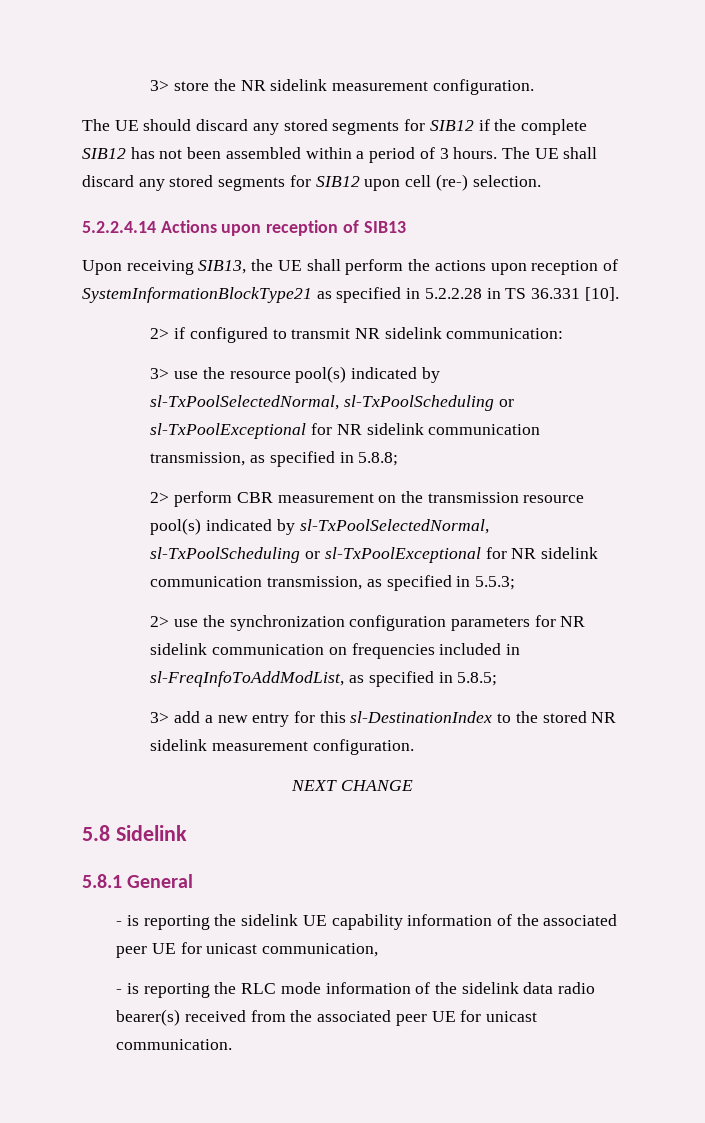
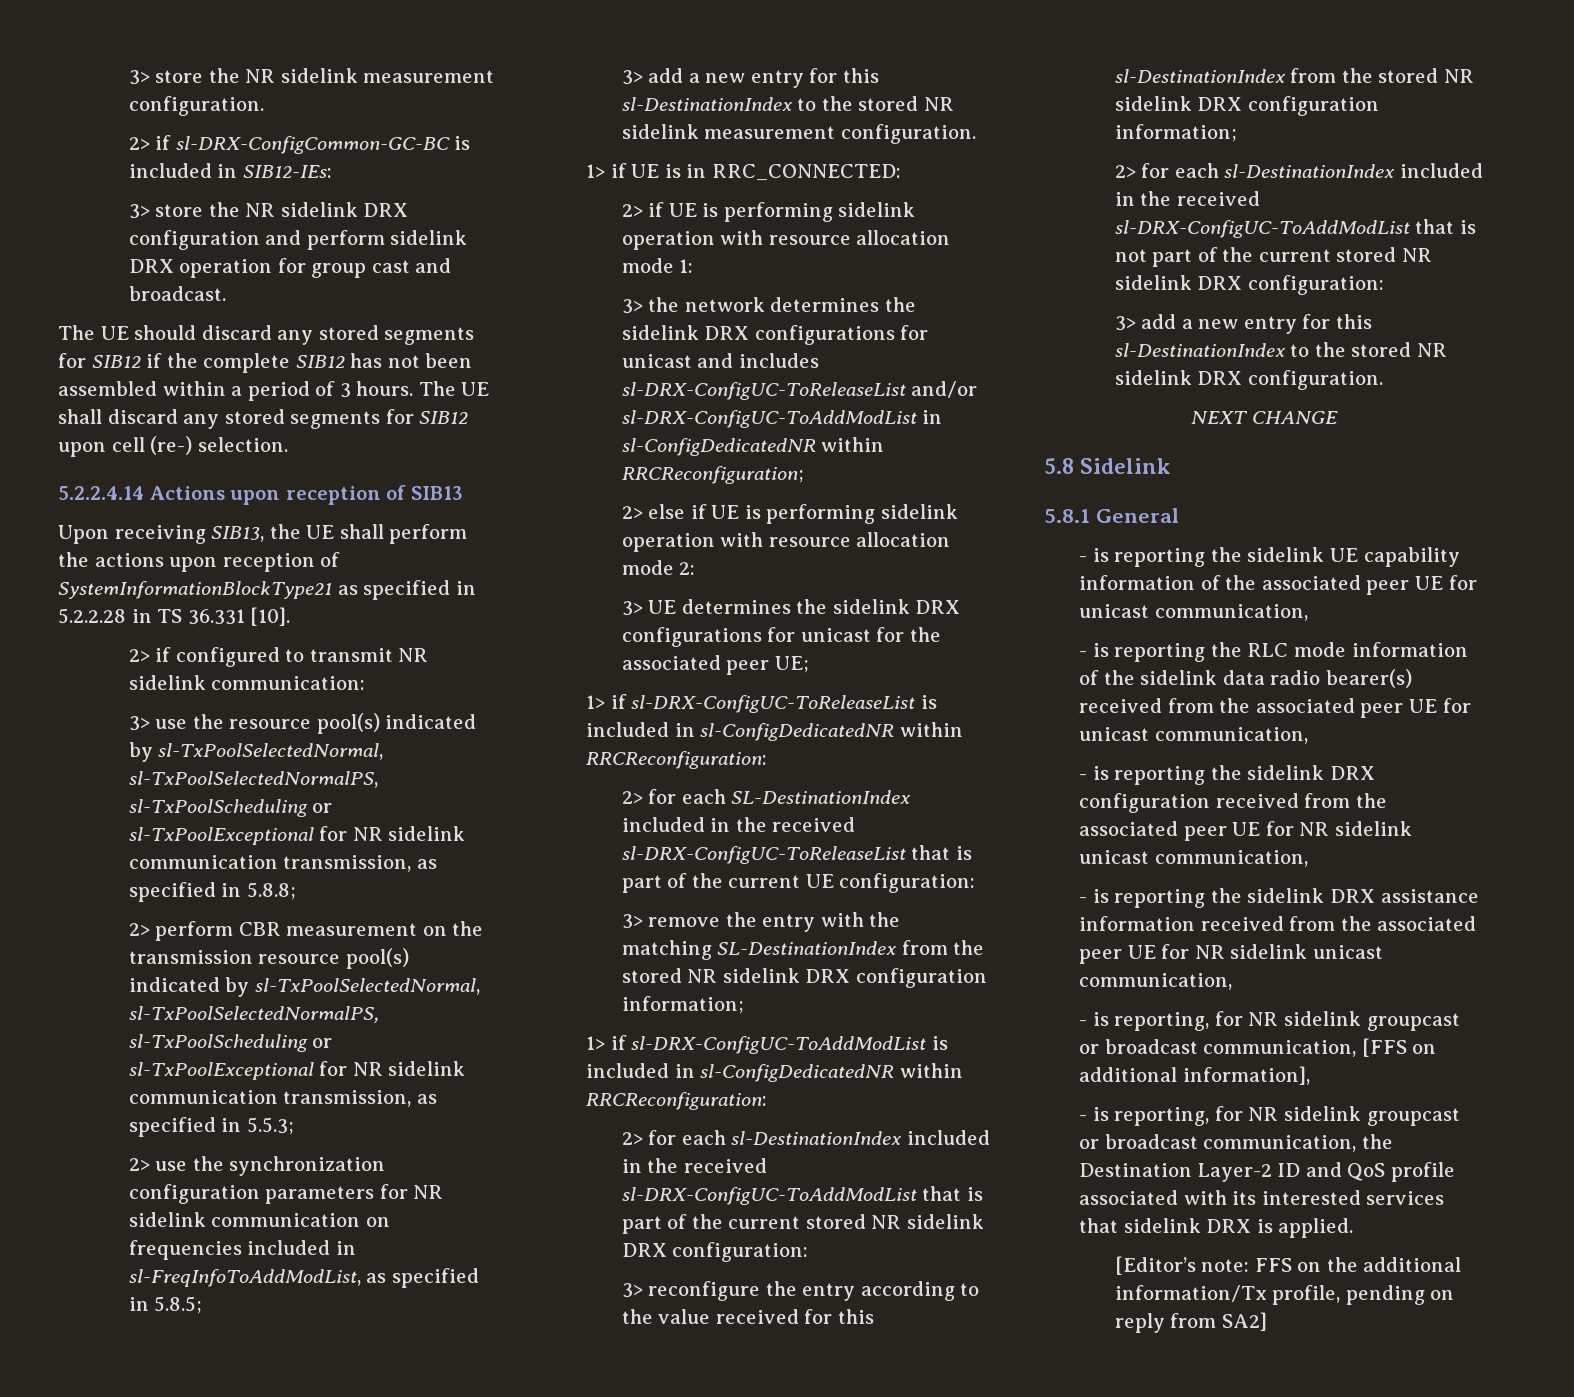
+ 2> if sl-DRX-ConfigCommon-GC-BC is included in SIB12-IEs:
+ 3> store the NR sidelink DRX configuration and perform sidelink DRX operation for group cast and broadcast.
- 3> use the resource pool(s) indicated by sl-TxPoolSelectedNormal, sl-TxPoolScheduling or sl-TxPoolExceptional for NR sidelink communication transmission, as specified in 5.8.8;
+ 3> use the resource pool(s) indicated by sl-TxPoolSelectedNormal, sl-TxPoolSelectedNormalPS, sl-TxPoolScheduling or sl-TxPoolExceptional for NR sidelink communication transmission, as specified in 5.8.8;
- 2> perform CBR measurement on the transmission resource pool(s) indicated by sl-TxPoolSelectedNormal, sl-TxPoolScheduling or sl-TxPoolExceptional for NR sidelink communication transmission, as specified in 5.5.3;
+ 2> perform CBR measurement on the transmission resource pool(s) indicated by sl-TxPoolSelectedNormal, sl-TxPoolSelectedNormalPS, sl-TxPoolScheduling or sl-TxPoolExceptional for NR sidelink communication transmission, as specified in 5.5.3;
+ 1> if UE is in RRC_CONNECTED:
+ 2> if UE is performing sidelink operation with resource allocation mode 1:
+ 3> the network determines the sidelink DRX configurations for unicast and includes sl-DRX-ConfigUC-ToReleaseList and/or sl-DRX-ConfigUC-ToAddModList in sl-ConfigDedicatedNR within RRCReconfiguration;
+ 2> else if UE is performing sidelink operation with resource allocation mode 2:
+ 3> UE determines the sidelink DRX configurations for unicast for the associated peer UE;
+ 1> if sl-DRX-ConfigUC-ToReleaseList is included in sl-ConfigDedicatedNR within RRCReconfiguration:
+ 2> for each SL-DestinationIndex included in the received sl-DRX-ConfigUC-ToReleaseList that is part of the current UE configuration:
+ 3> remove the entry with the matching SL-DestinationIndex from the stored NR sidelink DRX configuration information;
+ 1> if sl-DRX-ConfigUC-ToAddModList is included in sl-ConfigDedicatedNR within RRCReconfiguration:
+ 2> for each sl-DestinationIndex included in the received sl-DRX-ConfigUC-ToAddModList that is part of the current stored NR sidelink DRX configuration:
+ 3> reconfigure the entry according to the value received for this sl-DestinationIndex from the stored NR sidelink DRX configuration information;
+ 2> for each sl-DestinationIndex included in the received sl-DRX-ConfigUC-ToAddModList that is not part of the current stored NR sidelink DRX configuration:
+ 3> add a new entry for this sl-DestinationIndex to the stored NR sidelink DRX configuration.
- - is reporting the RLC mode information of the sidelink data radio bearer(s) received from the associated peer UE for unicast communication.
+ - is reporting the RLC mode information of the sidelink data radio bearer(s) received from the associated peer UE for unicast communication,
+ - is reporting the sidelink DRX configuration received from the associated peer UE for NR sidelink unicast communication,
+ - is reporting the sidelink DRX assistance information received from the associated peer UE for NR sidelink unicast communication,
+ - is reporting, for NR sidelink groupcast or broadcast communication, [FFS on additional information],
+ - is reporting, for NR sidelink groupcast or broadcast communication, the Destination Layer-2 ID and QoS profile associated with its interested services that sidelink DRX is applied.
+ [Editor’s note: FFS on the additional information/Tx profile, pending on reply from SA2]

